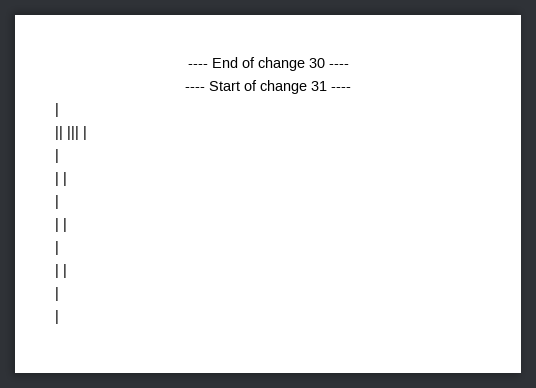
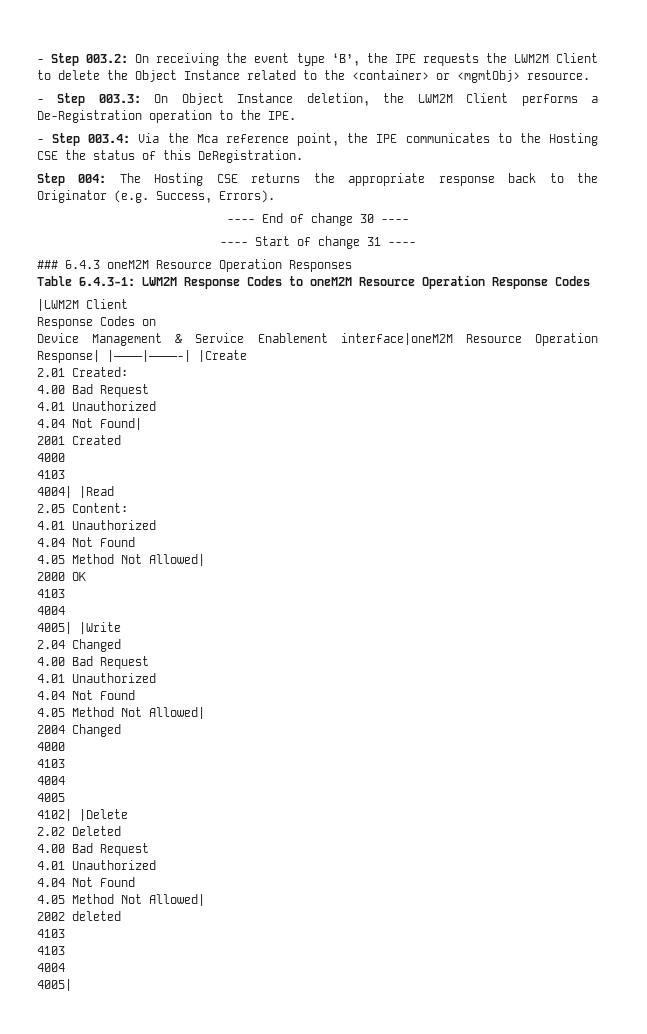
+ - Step 003.2: On receiving the event type ‘B’, the IPE requests the LWM2M Client to delete the Object Instance related to the <container> or <mgmtObj> resource.
+ - Step 003.3: On Object Instance deletion, the LWM2M Client performs a De-Registration operation to the IPE.
+ - Step 003.4: Via the Mca reference point, the IPE communicates to the Hosting CSE the status of this DeRegistration.
+ Step 004: The Hosting CSE returns the appropriate response back to the Originator (e.g. Success, Errors).
  ---- Start of change 31 ----
- |
- || ||| |
- |
- | |
- |
- | |
- |
- | |
- |
- |
+ ### 6.4.3 oneM2M Resource Operation Responses
+ Table 6.4.3-1: LWM2M Response Codes to oneM2M Resource Operation Response Codes
+ |LWM2M Client
+ Response Codes on
+ Device Management & Service Enablement interface|oneM2M Resource Operation Response| |————|————-| |Create
+ 2.01 Created:
+ 4.00 Bad Request
+ 4.01 Unauthorized
+ 4.04 Not Found|
+ 2001 Created
+ 4000
+ 4103
+ 4004| |Read
+ 2.05 Content:
+ 4.01 Unauthorized
+ 4.04 Not Found
+ 4.05 Method Not Allowed|
+ 2000 OK
+ 4103
+ 4004
+ 4005| |Write
+ 2.04 Changed
+ 4.00 Bad Request
+ 4.01 Unauthorized
+ 4.04 Not Found
+ 4.05 Method Not Allowed|
+ 2004 Changed
+ 4000
+ 4103
+ 4004
+ 4005
+ 4102| |Delete
+ 2.02 Deleted
+ 4.00 Bad Request
+ 4.01 Unauthorized
+ 4.04 Not Found
+ 4.05 Method Not Allowed|
+ 2002 deleted
+ 4103
+ 4103
+ 4004
+ 4005|

